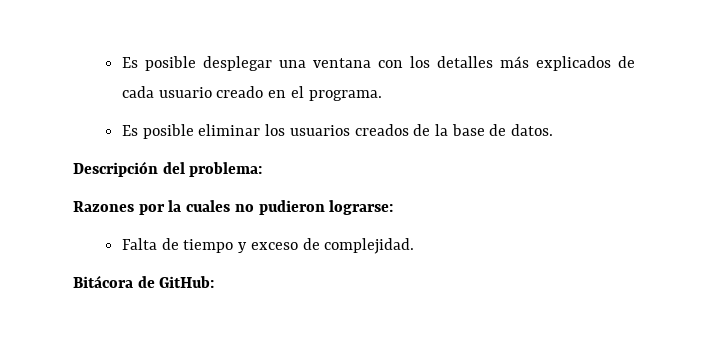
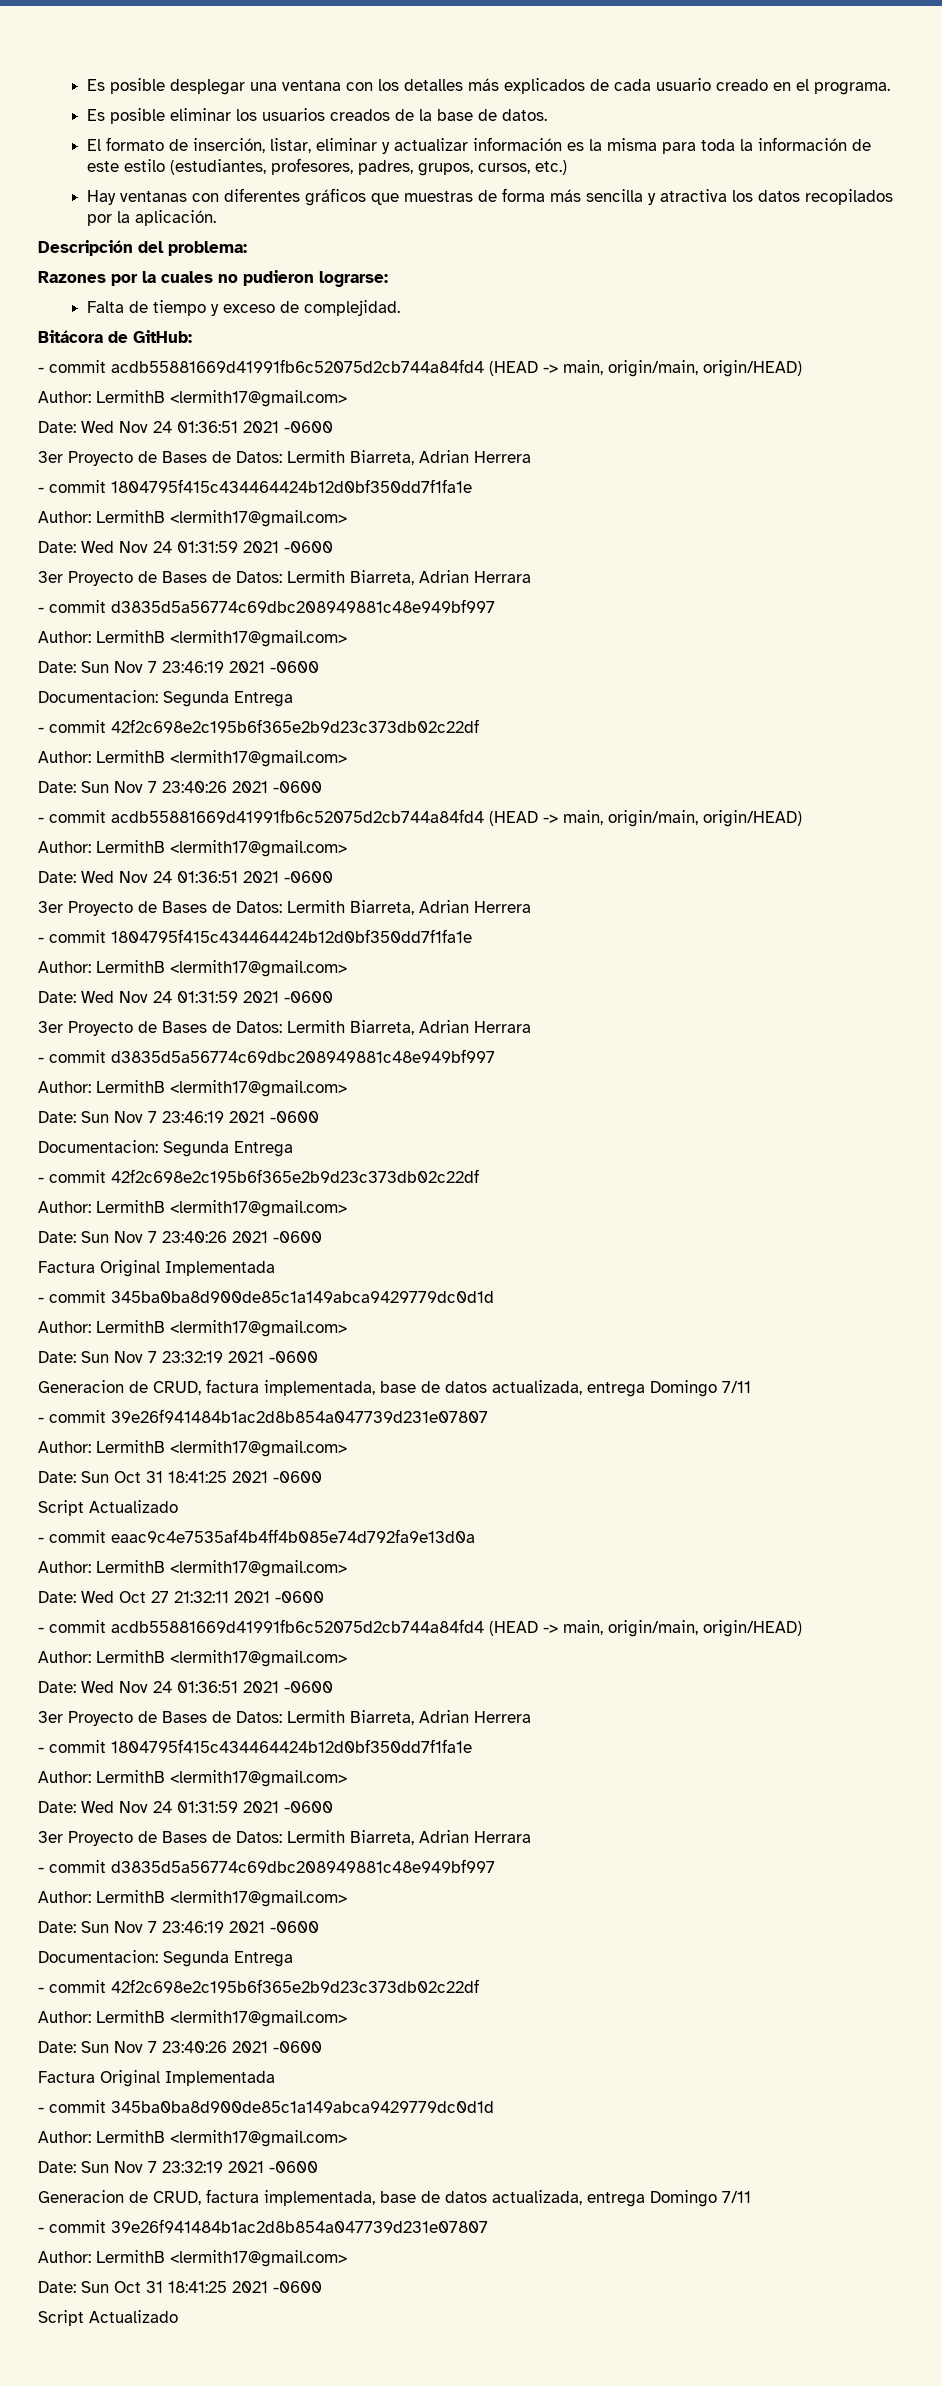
+ El formato de inserción, listar, eliminar y actualizar información es la misma para toda la información de este estilo (estudiantes, profesores, padres, grupos, cursos, etc.)
+ Hay ventanas con diferentes gráficos que muestras de forma más sencilla y atractiva los datos recopilados por la aplicación.
  Bitácora de GitHub:
+ - commit acdb55881669d41991fb6c52075d2cb744a84fd4 (HEAD -> main, origin/main, origin/HEAD)
+ Author: LermithB <lermith17@gmail.com>
+ Date: Wed Nov 24 01:36:51 2021 -0600
+ 3er Proyecto de Bases de Datos: Lermith Biarreta, Adrian Herrera
+ - commit 1804795f415c434464424b12d0bf350dd7f1fa1e
+ Author: LermithB <lermith17@gmail.com>
+ Date: Wed Nov 24 01:31:59 2021 -0600
+ 3er Proyecto de Bases de Datos: Lermith Biarreta, Adrian Herrara
+ - commit d3835d5a56774c69dbc208949881c48e949bf997
+ Author: LermithB <lermith17@gmail.com>
+ Date: Sun Nov 7 23:46:19 2021 -0600
+ Documentacion: Segunda Entrega
+ - commit 42f2c698e2c195b6f365e2b9d23c373db02c22df
+ Author: LermithB <lermith17@gmail.com>
+ Date: Sun Nov 7 23:40:26 2021 -0600
+ - commit acdb55881669d41991fb6c52075d2cb744a84fd4 (HEAD -> main, origin/main, origin/HEAD)
+ Author: LermithB <lermith17@gmail.com>
+ Date: Wed Nov 24 01:36:51 2021 -0600
+ 3er Proyecto de Bases de Datos: Lermith Biarreta, Adrian Herrera
+ - commit 1804795f415c434464424b12d0bf350dd7f1fa1e
+ Author: LermithB <lermith17@gmail.com>
+ Date: Wed Nov 24 01:31:59 2021 -0600
+ 3er Proyecto de Bases de Datos: Lermith Biarreta, Adrian Herrara
+ - commit d3835d5a56774c69dbc208949881c48e949bf997
+ Author: LermithB <lermith17@gmail.com>
+ Date: Sun Nov 7 23:46:19 2021 -0600
+ Documentacion: Segunda Entrega
+ - commit 42f2c698e2c195b6f365e2b9d23c373db02c22df
+ Author: LermithB <lermith17@gmail.com>
+ Date: Sun Nov 7 23:40:26 2021 -0600
+ Factura Original Implementada
+ - commit 345ba0ba8d900de85c1a149abca9429779dc0d1d
+ Author: LermithB <lermith17@gmail.com>
+ Date: Sun Nov 7 23:32:19 2021 -0600
+ Generacion de CRUD, factura implementada, base de datos actualizada, entrega Domingo 7/11
+ - commit 39e26f941484b1ac2d8b854a047739d231e07807
+ Author: LermithB <lermith17@gmail.com>
+ Date: Sun Oct 31 18:41:25 2021 -0600
+ Script Actualizado
+ - commit eaac9c4e7535af4b4ff4b085e74d792fa9e13d0a
+ Author: LermithB <lermith17@gmail.com>
+ Date: Wed Oct 27 21:32:11 2021 -0600
+ - commit acdb55881669d41991fb6c52075d2cb744a84fd4 (HEAD -> main, origin/main, origin/HEAD)
+ Author: LermithB <lermith17@gmail.com>
+ Date: Wed Nov 24 01:36:51 2021 -0600
+ 3er Proyecto de Bases de Datos: Lermith Biarreta, Adrian Herrera
+ - commit 1804795f415c434464424b12d0bf350dd7f1fa1e
+ Author: LermithB <lermith17@gmail.com>
+ Date: Wed Nov 24 01:31:59 2021 -0600
+ 3er Proyecto de Bases de Datos: Lermith Biarreta, Adrian Herrara
+ - commit d3835d5a56774c69dbc208949881c48e949bf997
+ Author: LermithB <lermith17@gmail.com>
+ Date: Sun Nov 7 23:46:19 2021 -0600
+ Documentacion: Segunda Entrega
+ - commit 42f2c698e2c195b6f365e2b9d23c373db02c22df
+ Author: LermithB <lermith17@gmail.com>
+ Date: Sun Nov 7 23:40:26 2021 -0600
+ Factura Original Implementada
+ - commit 345ba0ba8d900de85c1a149abca9429779dc0d1d
+ Author: LermithB <lermith17@gmail.com>
+ Date: Sun Nov 7 23:32:19 2021 -0600
+ Generacion de CRUD, factura implementada, base de datos actualizada, entrega Domingo 7/11
+ - commit 39e26f941484b1ac2d8b854a047739d231e07807
+ Author: LermithB <lermith17@gmail.com>
+ Date: Sun Oct 31 18:41:25 2021 -0600
+ Script Actualizado

